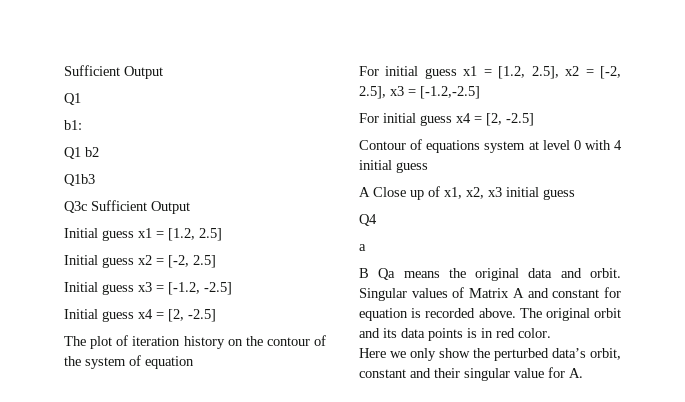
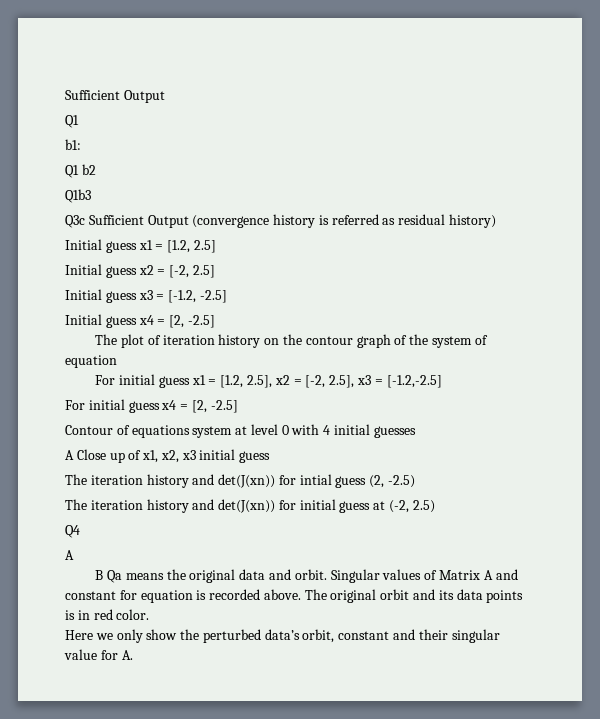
- Q3c Sufficient Output
+ Q3c Sufficient Output (convergence history is referred as residual history)
- The plot of iteration history on the contour of the system of equation
+ The plot of iteration history on the contour graph of the system of equation
- Contour of equations system at level 0 with 4 initial guess
+ Contour of equations system at level 0 with 4 initial guesses
+ The iteration history and det(J(xn)) for intial guess (2, -2.5)
+ The iteration history and det(J(xn)) for initial guess at (-2, 2.5)
  Q4
- a
+ A

